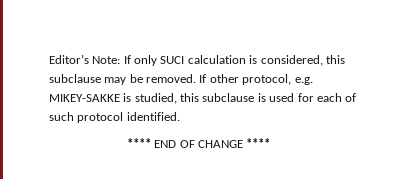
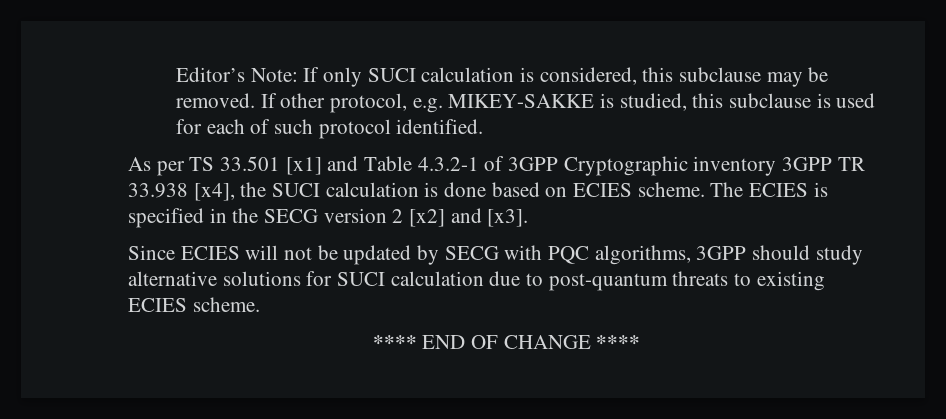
+ As per TS 33.501 [x1] and Table 4.3.2-1 of 3GPP Cryptographic inventory 3GPP TR 33.938 [x4], the SUCI calculation is done based on ECIES scheme. The ECIES is specified in the SECG version 2 [x2] and [x3].
+ Since ECIES will not be updated by SECG with PQC algorithms, 3GPP should study alternative solutions for SUCI calculation due to post-quantum threats to existing ECIES scheme.

